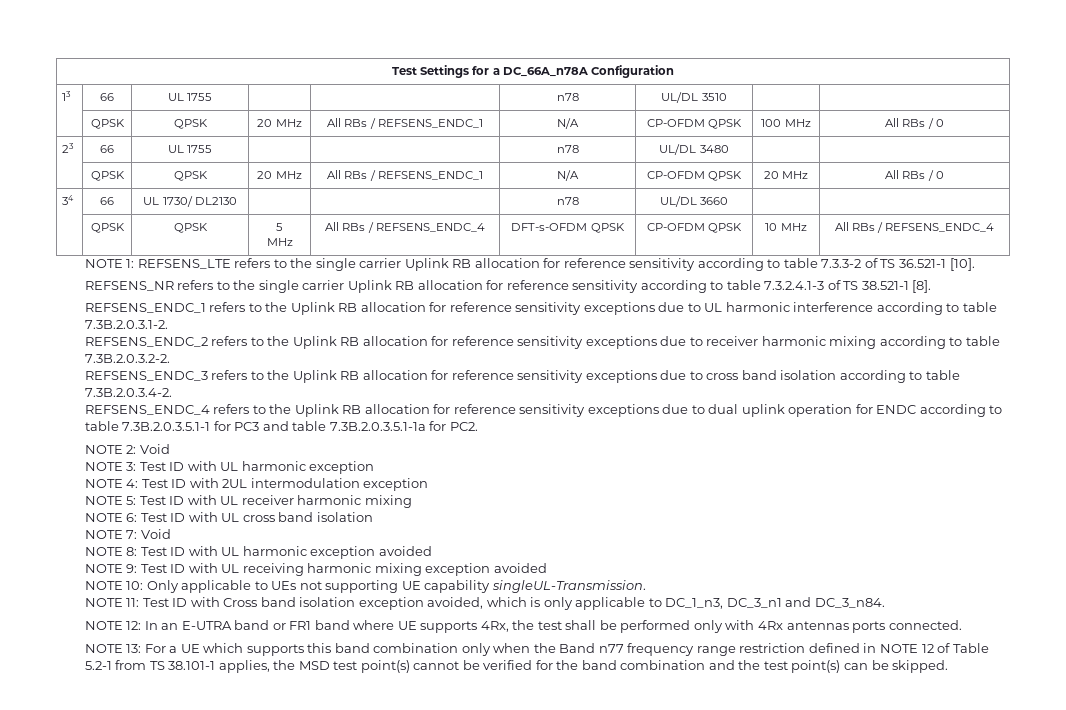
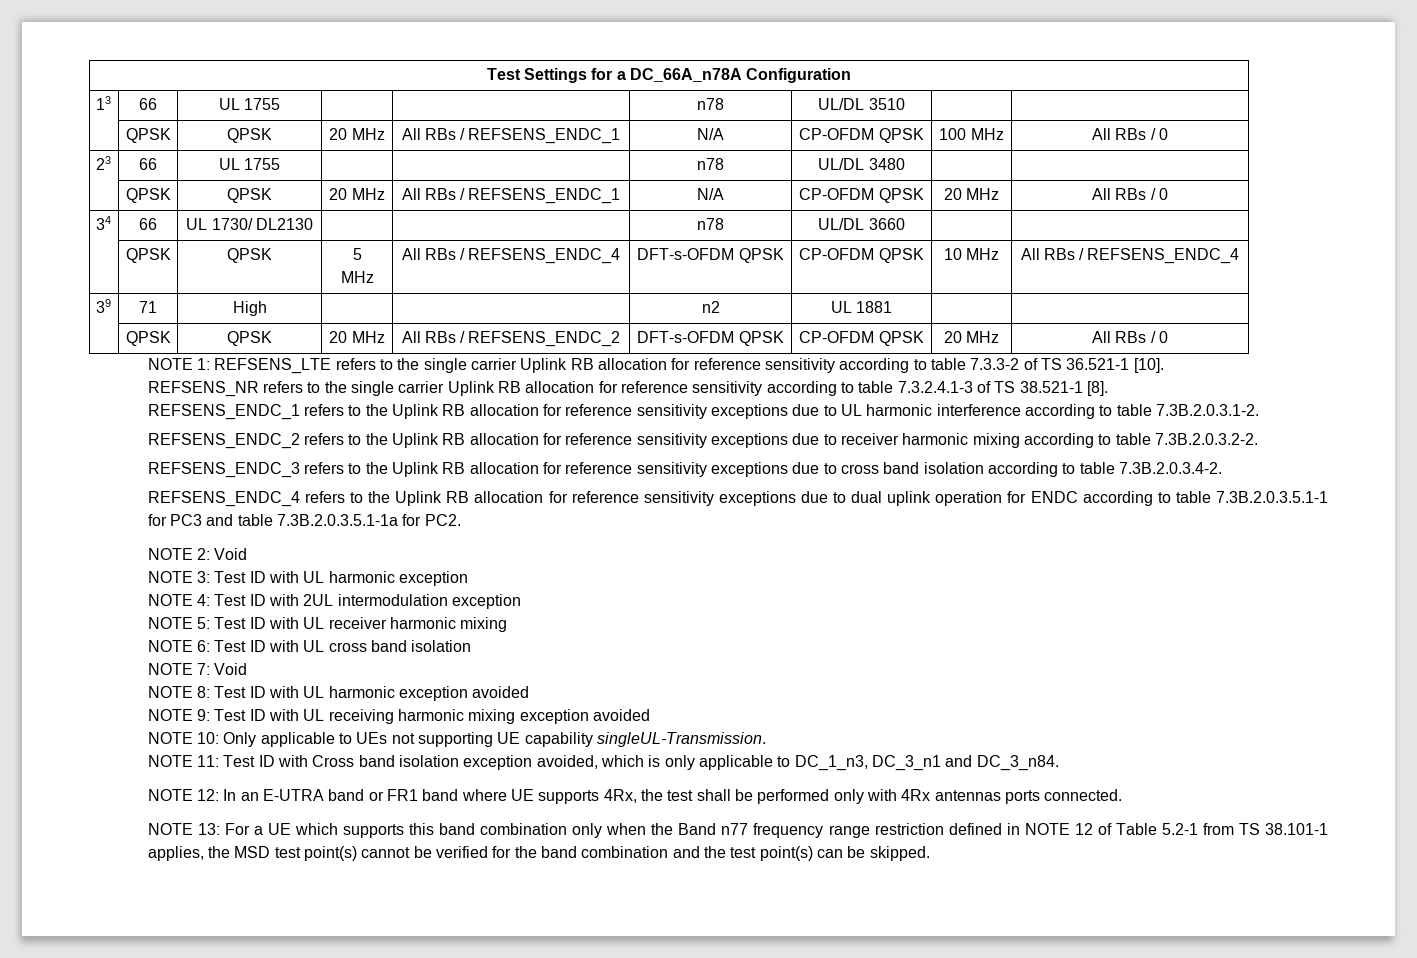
+ 39 | 71 | High | | | n2 | UL 1881 | |
+ | QPSK | QPSK | 20 MHz | All RBs / REFSENS_ENDC_2 | DFT-s-OFDM QPSK | CP-OFDM QPSK | 20 MHz | All RBs / 0

